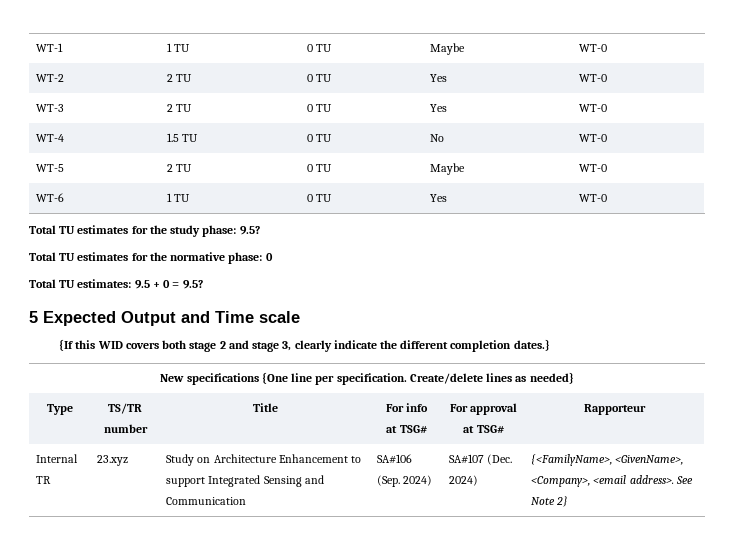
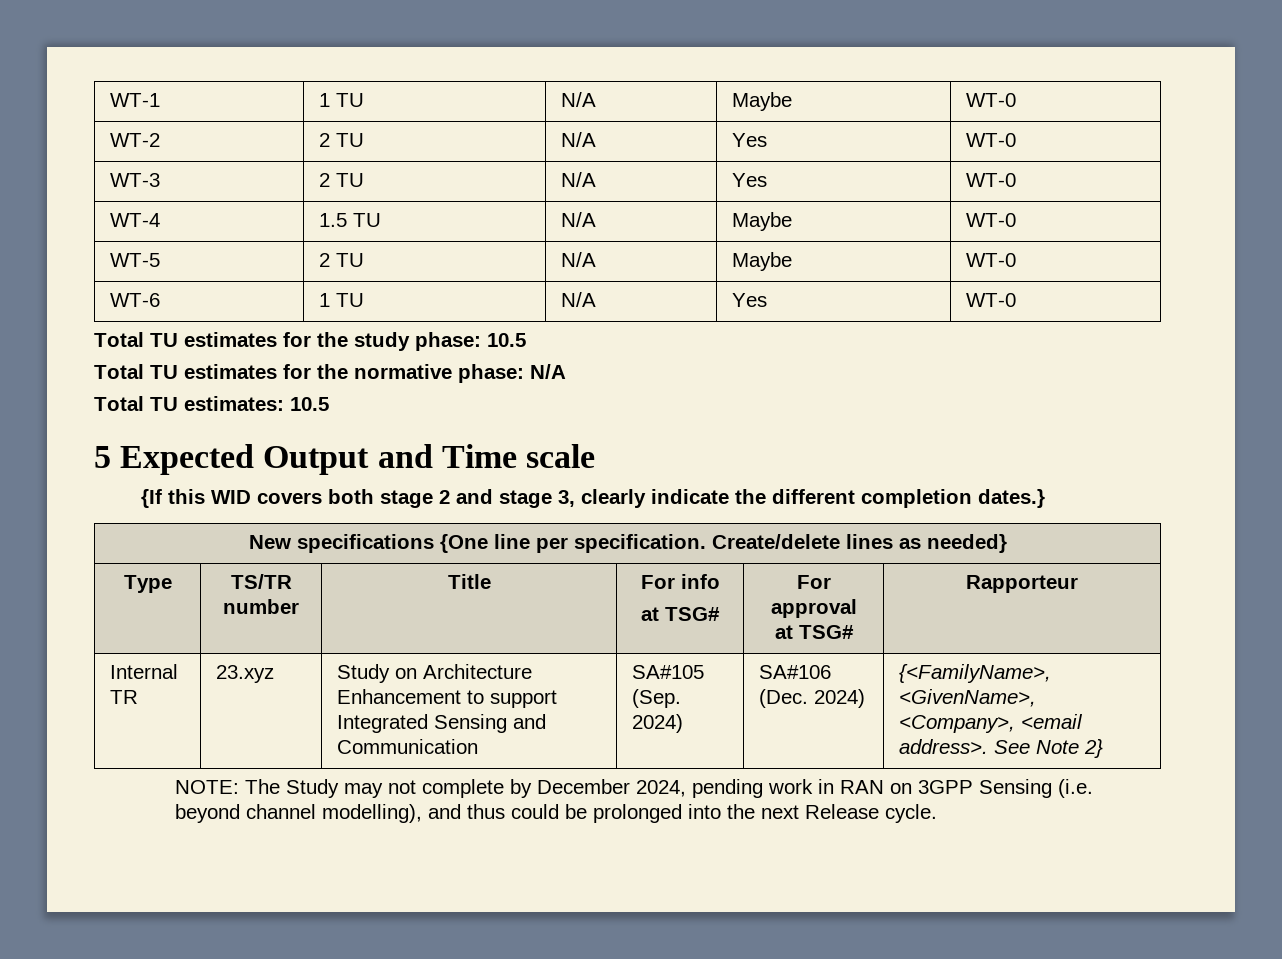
- WT-1 | 1 TU | 0 TU | Maybe | WT-0
+ WT-1 | 1 TU | N/A | Maybe | WT-0
- WT-2 | 2 TU | 0 TU | Yes | WT-0
+ WT-2 | 2 TU | N/A | Yes | WT-0
- WT-3 | 2 TU | 0 TU | Yes | WT-0
+ WT-3 | 2 TU | N/A | Yes | WT-0
- WT-4 | 1.5 TU | 0 TU | No | WT-0
+ WT-4 | 1.5 TU | N/A | Maybe | WT-0
- WT-5 | 2 TU | 0 TU | Maybe | WT-0
+ WT-5 | 2 TU | N/A | Maybe | WT-0
- WT-6 | 1 TU | 0 TU | Yes | WT-0
+ WT-6 | 1 TU | N/A | Yes | WT-0
- Total TU estimates for the study phase: 9.5?
+ Total TU estimates for the study phase: 10.5
- Total TU estimates for the normative phase: 0
+ Total TU estimates for the normative phase: N/A
- Total TU estimates: 9.5 + 0 = 9.5?
+ Total TU estimates: 10.5
- Internal TR | 23.xyz | Study on Architecture Enhancement to support Integrated Sensing and Communication | SA#106 (Sep. 2024) | SA#107 (Dec. 2024) | {<FamilyName>, <GivenName>, <Company>, <email address>. See Note 2}
+ Internal TR | 23.xyz | Study on Architecture Enhancement to support Integrated Sensing and Communication | SA#105 (Sep. 2024) | SA#106 (Dec. 2024) | {<FamilyName>, <GivenName>, <Company>, <email address>. See Note 2}
+ NOTE: The Study may not complete by December 2024, pending work in RAN on 3GPP Sensing (i.e. beyond channel modelling), and thus could be prolonged into the next Release cycle.

